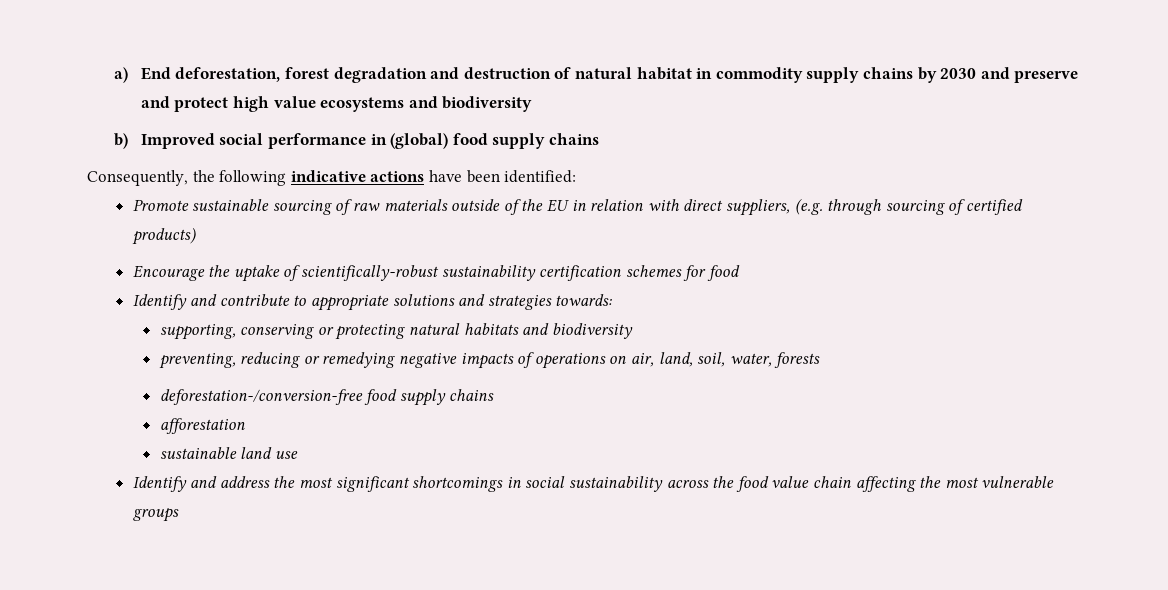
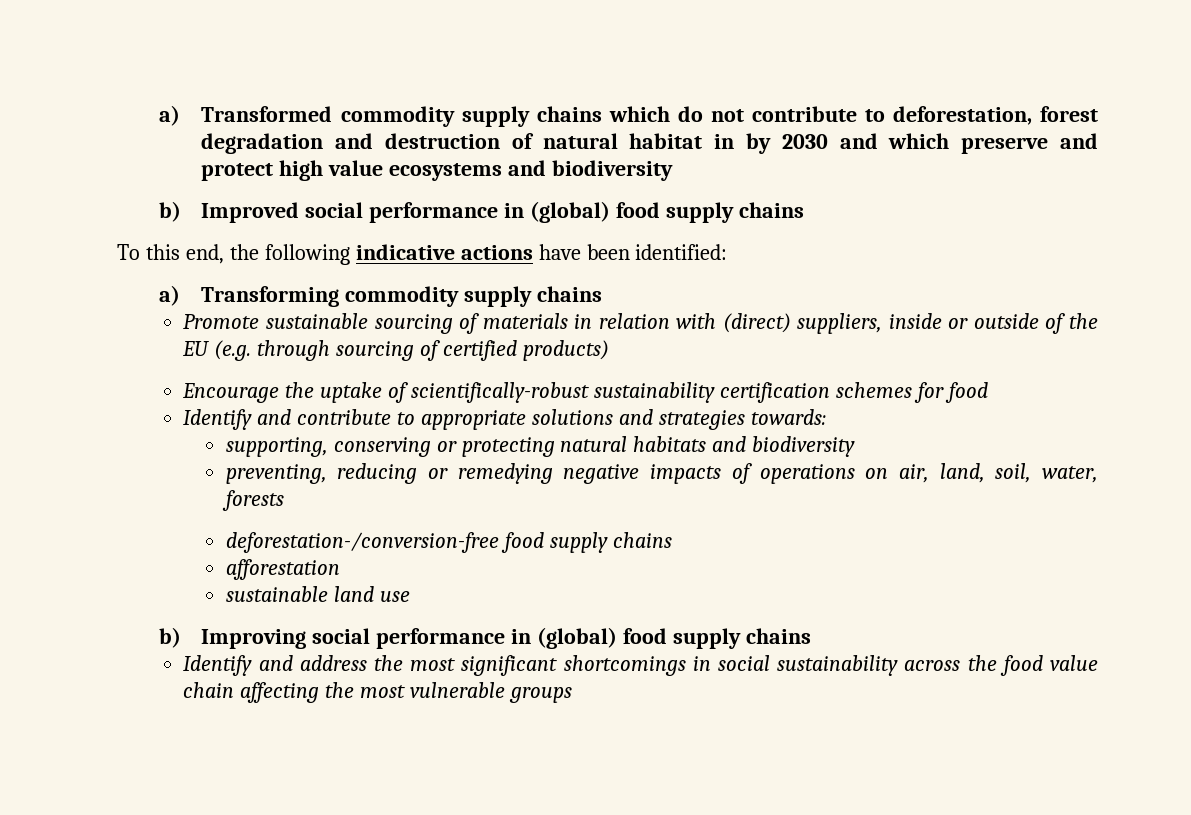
- a) End deforestation, forest degradation and destruction of natural habitat in commodity supply chains by 2030 and preserve and protect high value ecosystems and biodiversity
+ a) Transformed commodity supply chains which do not contribute to deforestation, forest degradation and destruction of natural habitat in by 2030 and which preserve and protect high value ecosystems and biodiversity
- Consequently, the following indicative actions have been identified:
+ To this end, the following indicative actions have been identified:
+ a) Transforming commodity supply chains
- Promote sustainable sourcing of raw materials outside of the EU in relation with direct suppliers, (e.g. through sourcing of certified products)
+ Promote sustainable sourcing of materials in relation with (direct) suppliers, inside or outside of the EU (e.g. through sourcing of certified products)
+ b) Improving social performance in (global) food supply chains

